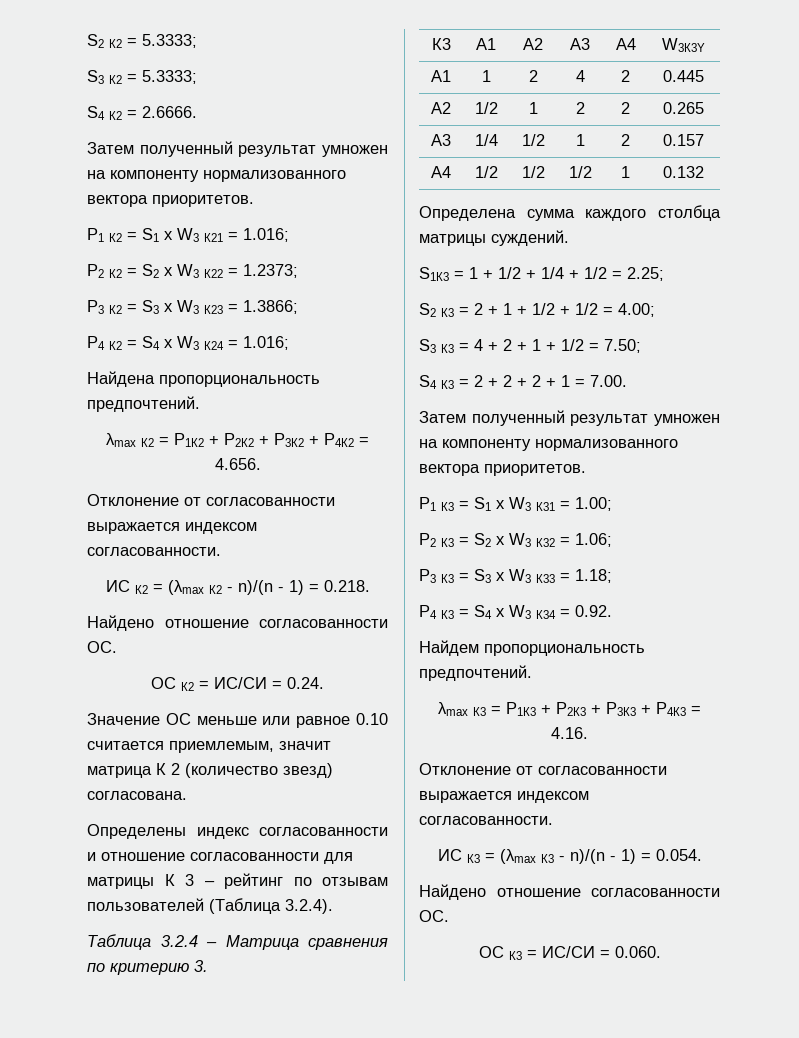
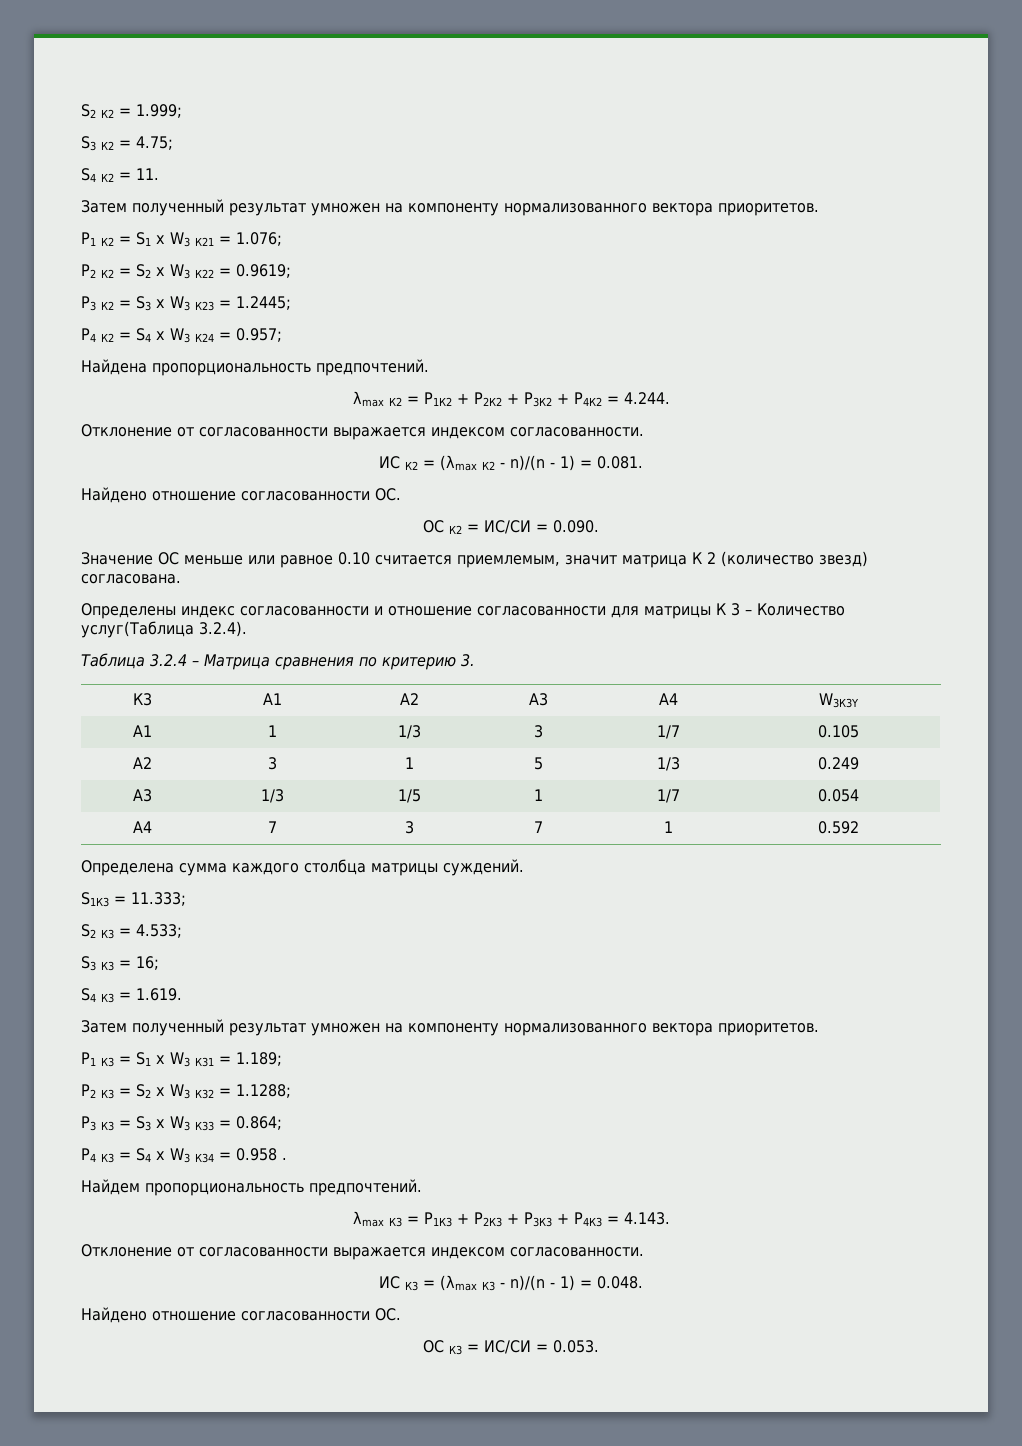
- S2 К2 = 5.3333;
+ S2 К2 = 1.999;
- S3 К2 = 5.3333;
+ S3 К2 = 4.75;
- S4 К2 = 2.6666.
+ S4 К2 = 11.
- Р1 К2 = S1 х W3 К21 = 1.016;
+ Р1 К2 = S1 х W3 К21 = 1.076;
- Р2 К2 = S2 х W3 К22 = 1.2373;
+ Р2 К2 = S2 х W3 К22 = 0.9619;
- Р3 К2 = S3 х W3 К23 = 1.3866;
+ Р3 К2 = S3 х W3 К23 = 1.2445;
- Р4 К2 = S4 х W3 К24 = 1.016;
+ Р4 К2 = S4 х W3 К24 = 0.957;
- λmax К2 = Р1К2 + Р2К2 + Р3К2 + Р4К2 = 4.656.
+ λmax К2 = Р1К2 + Р2К2 + Р3К2 + Р4К2 = 4.244.
- ИС К2 = (λmax К2 - n)/(n - 1) = 0.218.
+ ИС К2 = (λmax К2 - n)/(n - 1) = 0.081.
- ОС К2 = ИС/СИ = 0.24.
+ ОС К2 = ИС/СИ = 0.090.
- Определены индекс согласованности и отношение согласованности для матрицы К 3 – рейтинг по отзывам пользователей (Таблица 3.2.4).
+ Определены индекс согласованности и отношение согласованности для матрицы К 3 – Количество услуг(Таблица 3.2.4).
- А1 | 1 | 2 | 4 | 2 | 0.445
- А2 | 1/2 | 1 | 2 | 2 | 0.265
- А3 | 1/4 | 1/2 | 1 | 2 | 0.157
- А4 | 1/2 | 1/2 | 1/2 | 1 | 0.132
+ А1 | 1 | 1/3 | 3 | 1/7 | 0.105
+ А2 | 3 | 1 | 5 | 1/3 | 0.249
+ А3 | 1/3 | 1/5 | 1 | 1/7 | 0.054
+ А4 | 7 | 3 | 7 | 1 | 0.592
- S1К3 = 1 + 1/2 + 1/4 + 1/2 = 2.25;
- S2 К3 = 2 + 1 + 1/2 + 1/2 = 4.00;
- S3 К3 = 4 + 2 + 1 + 1/2 = 7.50;
- S4 К3 = 2 + 2 + 2 + 1 = 7.00.
+ S1К3 = 11.333;
+ S2 К3 = 4.533;
+ S3 К3 = 16;
+ S4 К3 = 1.619.
- Р1 К3 = S1 х W3 К31 = 1.00;
+ Р1 К3 = S1 х W3 К31 = 1.189;
- Р2 К3 = S2 х W3 К32 = 1.06;
+ Р2 К3 = S2 х W3 К32 = 1.1288;
- Р3 К3 = S3 х W3 К33 = 1.18;
+ Р3 К3 = S3 х W3 К33 = 0.864;
- Р4 К3 = S4 х W3 К34 = 0.92.
+ Р4 К3 = S4 х W3 К34 = 0.958 .
- λmax К3 = Р1К3 + Р2К3 + Р3К3 + Р4К3 = 4.16.
+ λmax К3 = Р1К3 + Р2К3 + Р3К3 + Р4К3 = 4.143.
- ИС К3 = (λmax К3 - n)/(n - 1) = 0.054.
+ ИС К3 = (λmax К3 - n)/(n - 1) = 0.048.
- ОС К3 = ИС/СИ = 0.060.
+ ОС К3 = ИС/СИ = 0.053.

